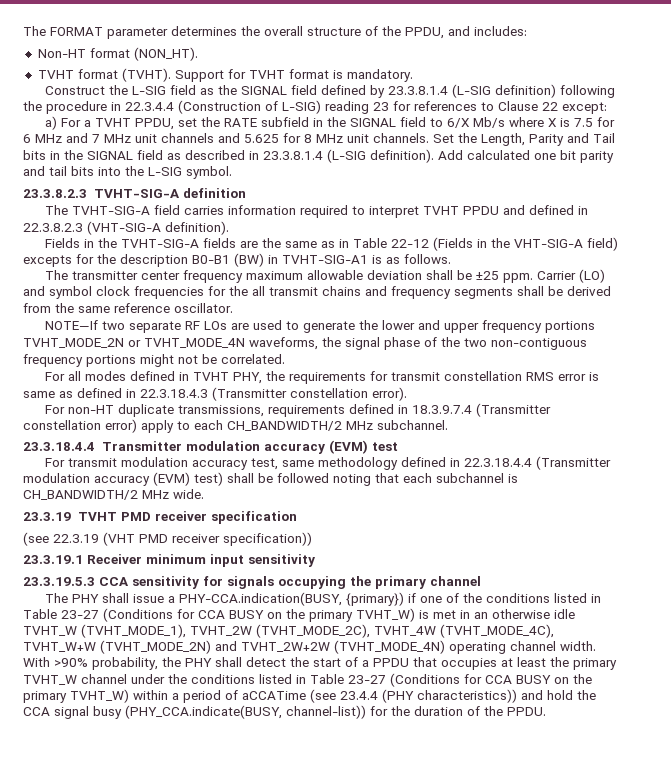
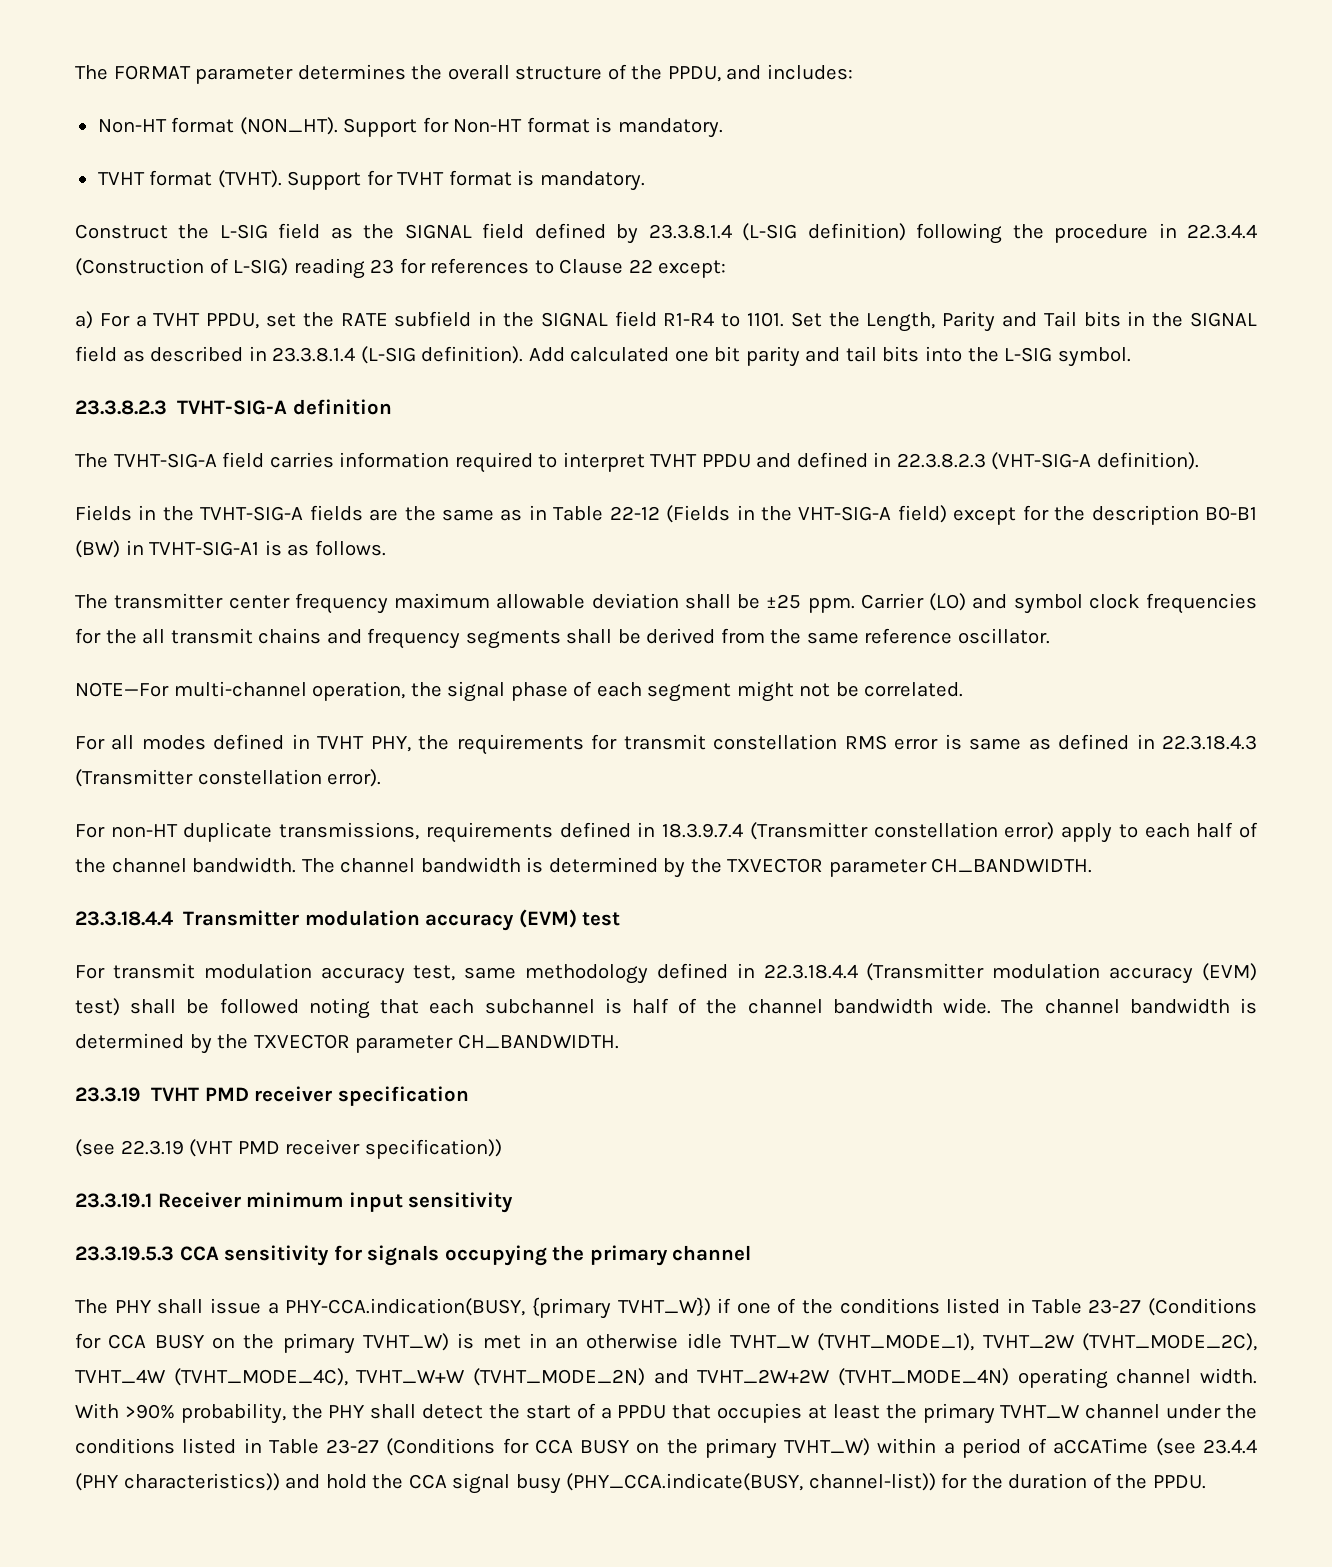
+ Support for Non-HT format is mandatory.
- a) For a TVHT PPDU, set the RATE subfield in the SIGNAL field to 6/X Mb/s where X is 7.5 for 6 MHz and 7 MHz unit channels and 5.625 for 8 MHz unit channels.
+ a) For a TVHT PPDU, set the RATE subfield in the SIGNAL field R1-R4 to 1101.
- Fields in the TVHT-SIG-A fields are the same as in Table 22-12 (Fields in the VHT-SIG-A field) excepts for the description B0-B1 (BW) in TVHT-SIG-A1 is as follows.
+ Fields in the TVHT-SIG-A fields are the same as in Table 22-12 (Fields in the VHT-SIG-A field) except for the description B0-B1 (BW) in TVHT-SIG-A1 is as follows.
- NOTE—If two separate RF LOs are used to generate the lower and upper frequency portions TVHT_MODE_2N or TVHT_MODE_4N waveforms, the signal phase of the two non-contiguous frequency portions might not be correlated.
+ NOTE—For multi-channel operation, the signal phase of each segment might not be correlated.
- For non-HT duplicate transmissions, requirements defined in 18.3.9.7.4 (Transmitter constellation error) apply to each CH_BANDWIDTH/2 MHz subchannel.
+ For non-HT duplicate transmissions, requirements defined in 18.3.9.7.4 (Transmitter constellation error) apply to each half of the channel bandwidth. The channel bandwidth is determined by the TXVECTOR parameter CH_BANDWIDTH.
- For transmit modulation accuracy test, same methodology defined in 22.3.18.4.4 (Transmitter modulation accuracy (EVM) test) shall be followed noting that each subchannel is CH_BANDWIDTH/2 MHz wide.
+ For transmit modulation accuracy test, same methodology defined in 22.3.18.4.4 (Transmitter modulation accuracy (EVM) test) shall be followed noting that each subchannel is half of the channel bandwidth wide. The channel bandwidth is determined by the TXVECTOR parameter CH_BANDWIDTH.
- The PHY shall issue a PHY-CCA.indication(BUSY, {primary}) if one of the conditions listed in Table 23-27 (Conditions for CCA BUSY on the primary TVHT_W) is met in an otherwise idle TVHT_W (TVHT_MODE_1), TVHT_2W (TVHT_MODE_2C), TVHT_4W (TVHT_MODE_4C), TVHT_W+W (TVHT_MODE_2N) and TVHT_2W+2W (TVHT_MODE_4N) operating channel width.
+ The PHY shall issue a PHY-CCA.indication(BUSY, {primary TVHT_W}) if one of the conditions listed in Table 23-27 (Conditions for CCA BUSY on the primary TVHT_W) is met in an otherwise idle TVHT_W (TVHT_MODE_1), TVHT_2W (TVHT_MODE_2C), TVHT_4W (TVHT_MODE_4C), TVHT_W+W (TVHT_MODE_2N) and TVHT_2W+2W (TVHT_MODE_4N) operating channel width.

